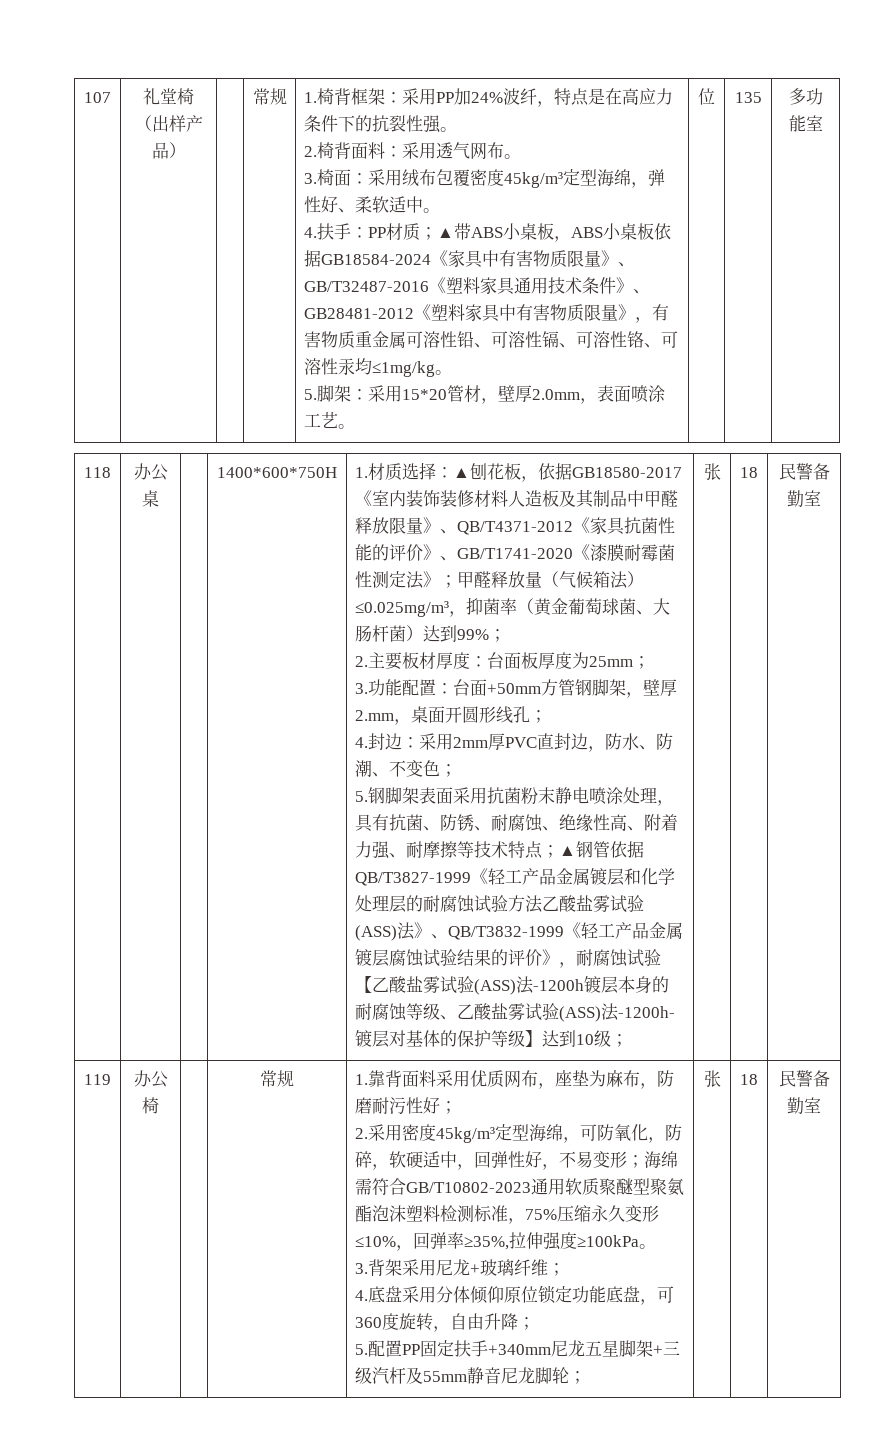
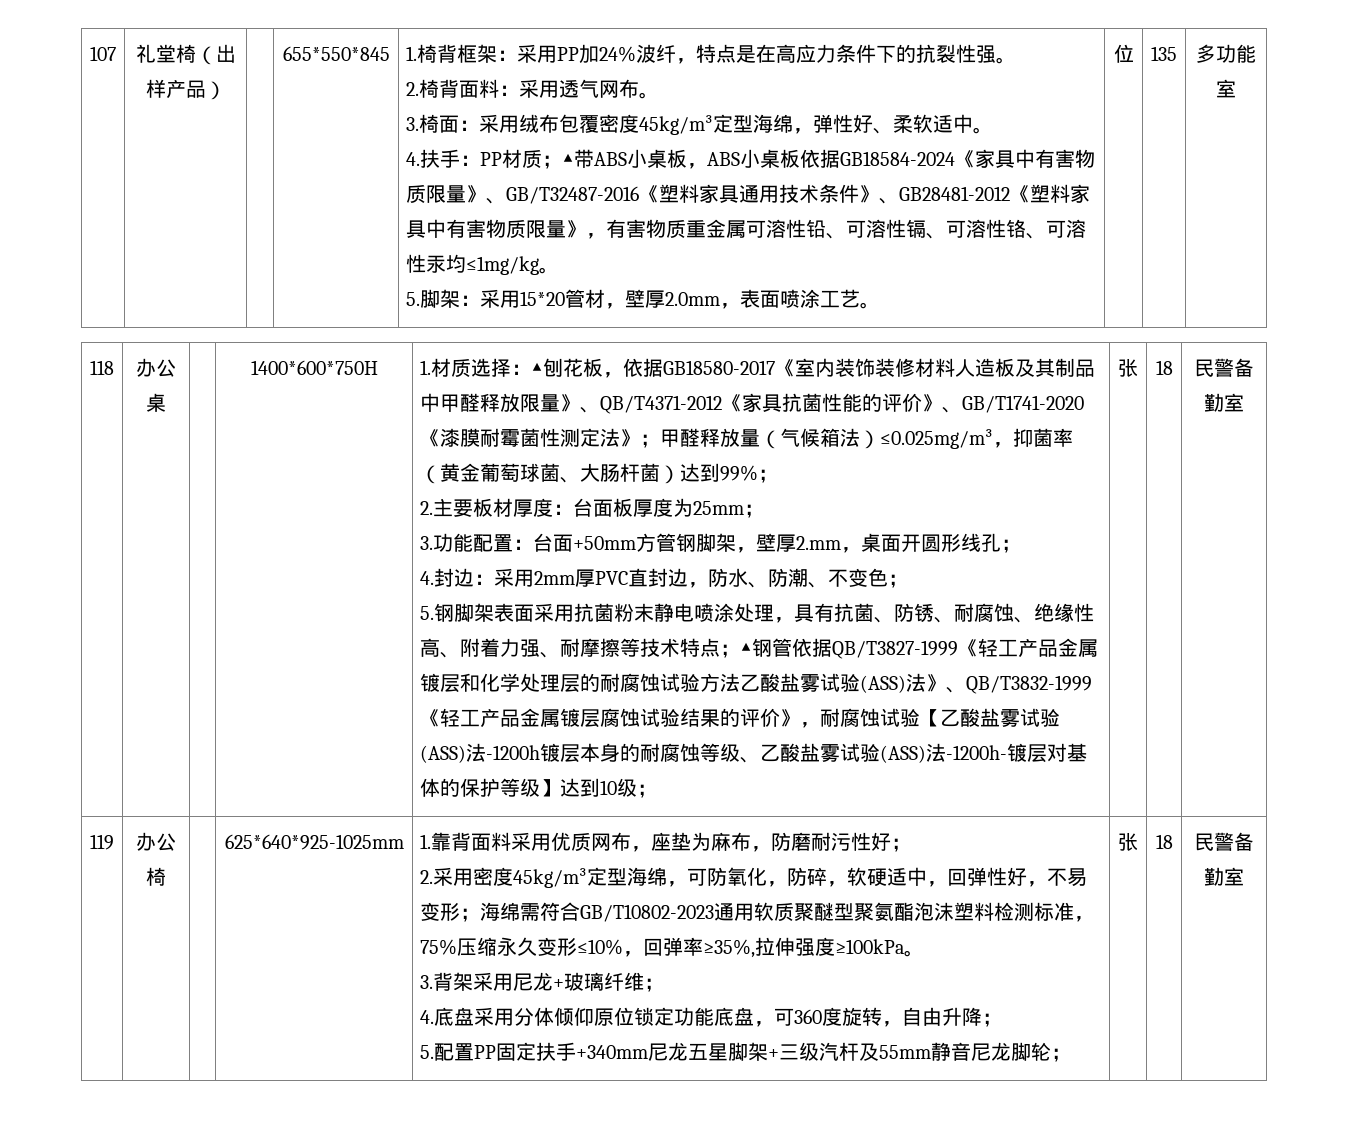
- 礼堂椅（出样产品） | | 常规
+ 礼堂椅（出样产品） | | 655*550*845
- 办公椅 | | 常规
+ 办公椅 | | 625*640*925-1025mm

